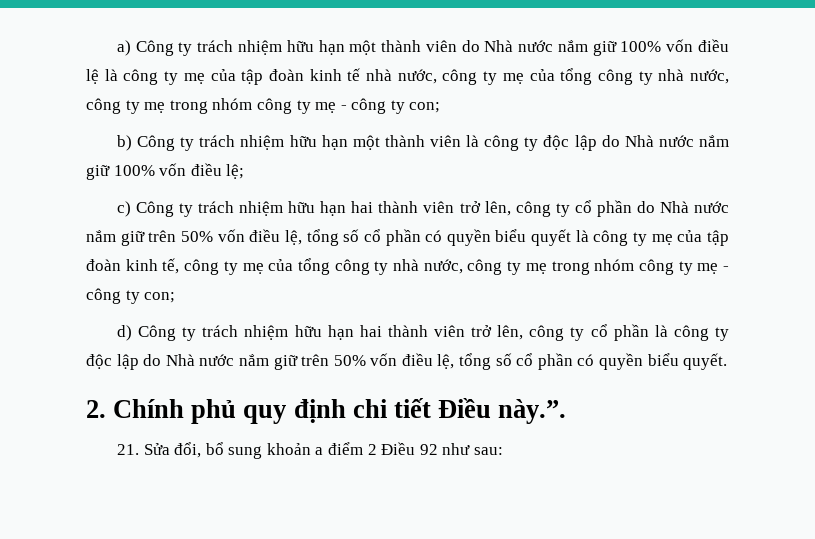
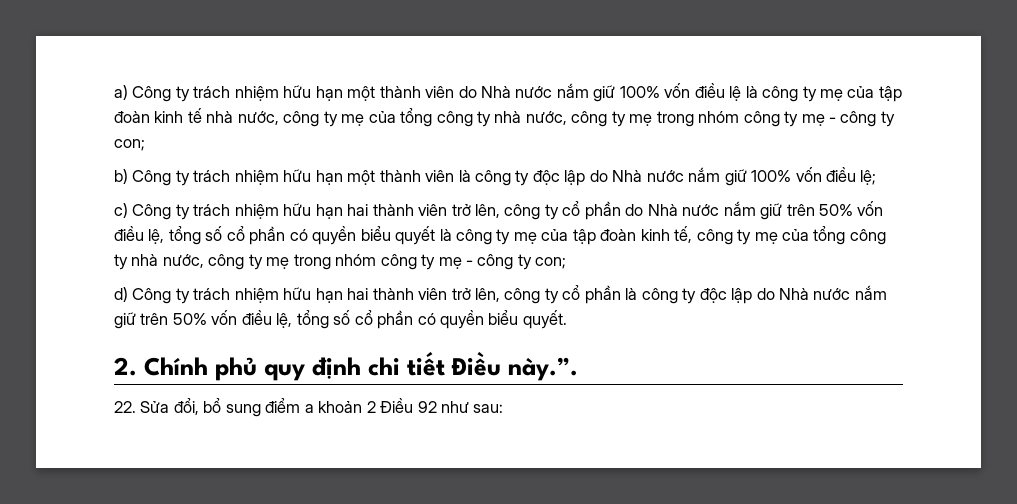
- 21. Sửa đổi, bổ sung khoản a điểm 2 Điều 92 như sau:
+ 22. Sửa đổi, bổ sung điểm a khoản 2 Điều 92 như sau:

